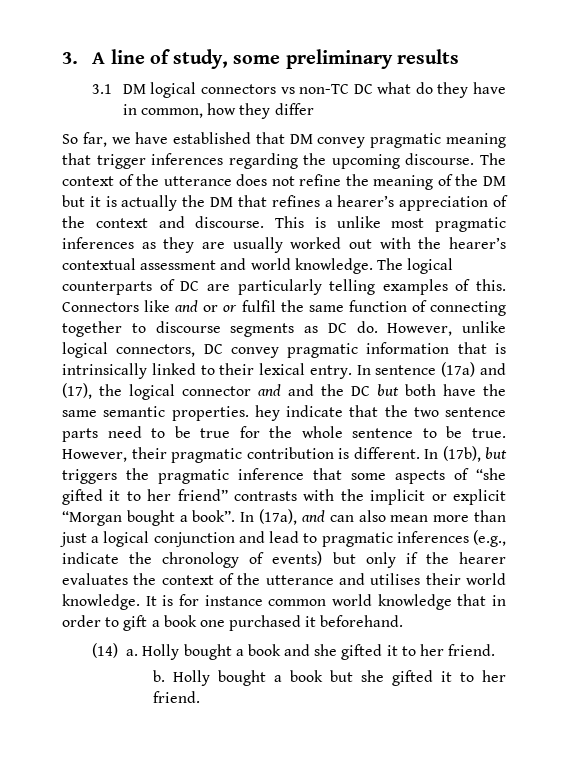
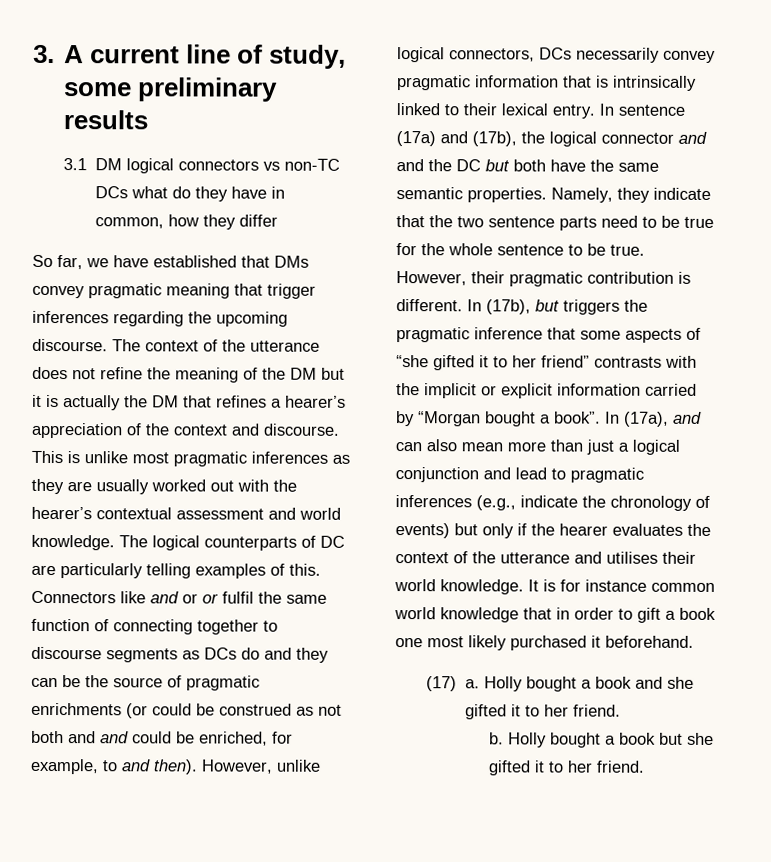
- 3. A line of study, some preliminary results
+ 3. A current line of study, some preliminary results
- 3.1 DM logical connectors vs non-TC DC what do they have in common, how they differ
+ 3.1 DM logical connectors vs non-TC DCs what do they have in common, how they differ
- So far, we have established that DM convey pragmatic meaning that trigger inferences regarding the upcoming discourse.
+ So far, we have established that DMs convey pragmatic meaning that trigger inferences regarding the upcoming discourse.
- Connectors like and or or fulfil the same function of connecting together to discourse segments as DC do.
+ Connectors like and or or fulfil the same function of connecting together to discourse segments as DCs do and they can be the source of pragmatic enrichments (or could be construed as not both and and could be enriched, for example, to and then).
- However, unlike logical connectors, DC convey pragmatic information that is intrinsically linked to their lexical entry.
+ However, unlike logical connectors, DCs necessarily convey pragmatic information that is intrinsically linked to their lexical entry.
- In sentence (17a) and (17), the logical connector and and the DC but both have the same semantic properties. hey indicate that the two sentence parts need to be true for the whole sentence to be true.
+ In sentence (17a) and (17b), the logical connector and and the DC but both have the same semantic properties. Namely, they indicate that the two sentence parts need to be true for the whole sentence to be true.
- In (17b), but triggers the pragmatic inference that some aspects of “she gifted it to her friend” contrasts with the implicit or explicit “Morgan bought a book”.
+ In (17b), but triggers the pragmatic inference that some aspects of “she gifted it to her friend” contrasts with the implicit or explicit information carried by “Morgan bought a book”.
- It is for instance common world knowledge that in order to gift a book one purchased it beforehand.
+ It is for instance common world knowledge that in order to gift a book one most likely purchased it beforehand.
- (14) a.
+ (17) a.

